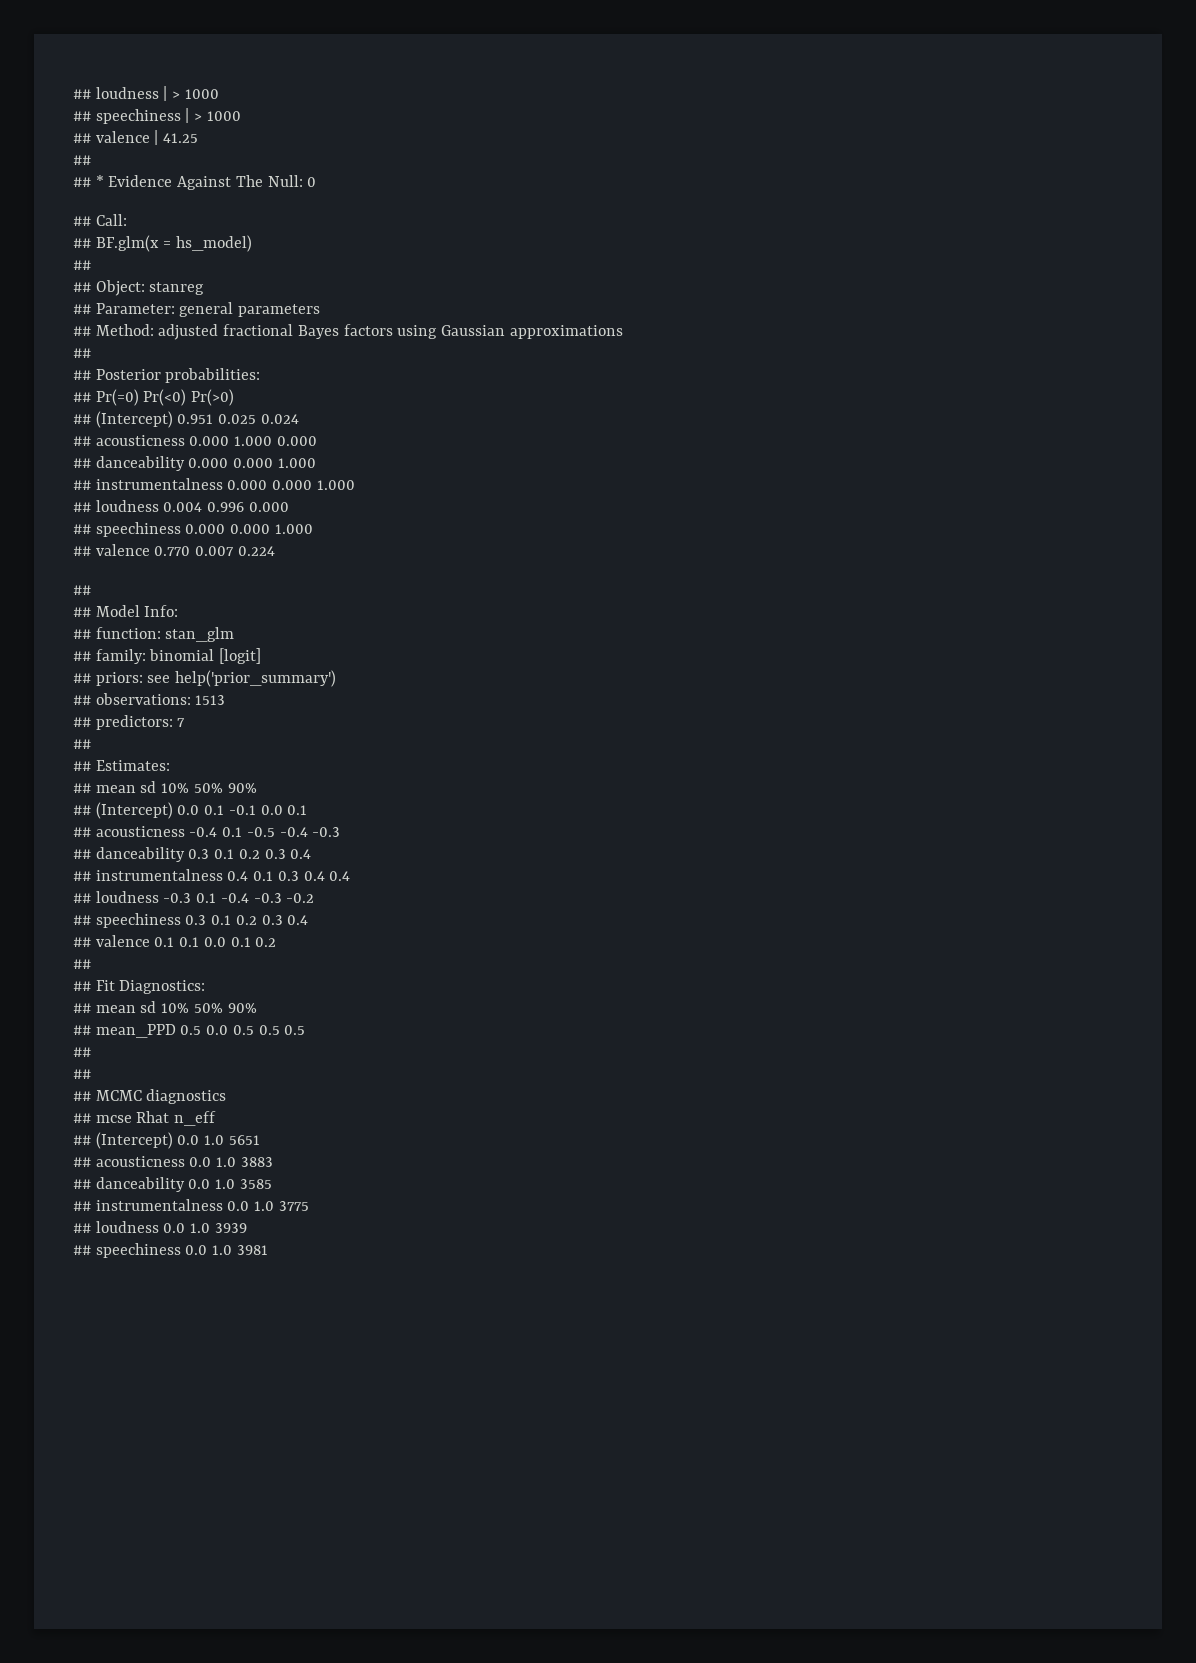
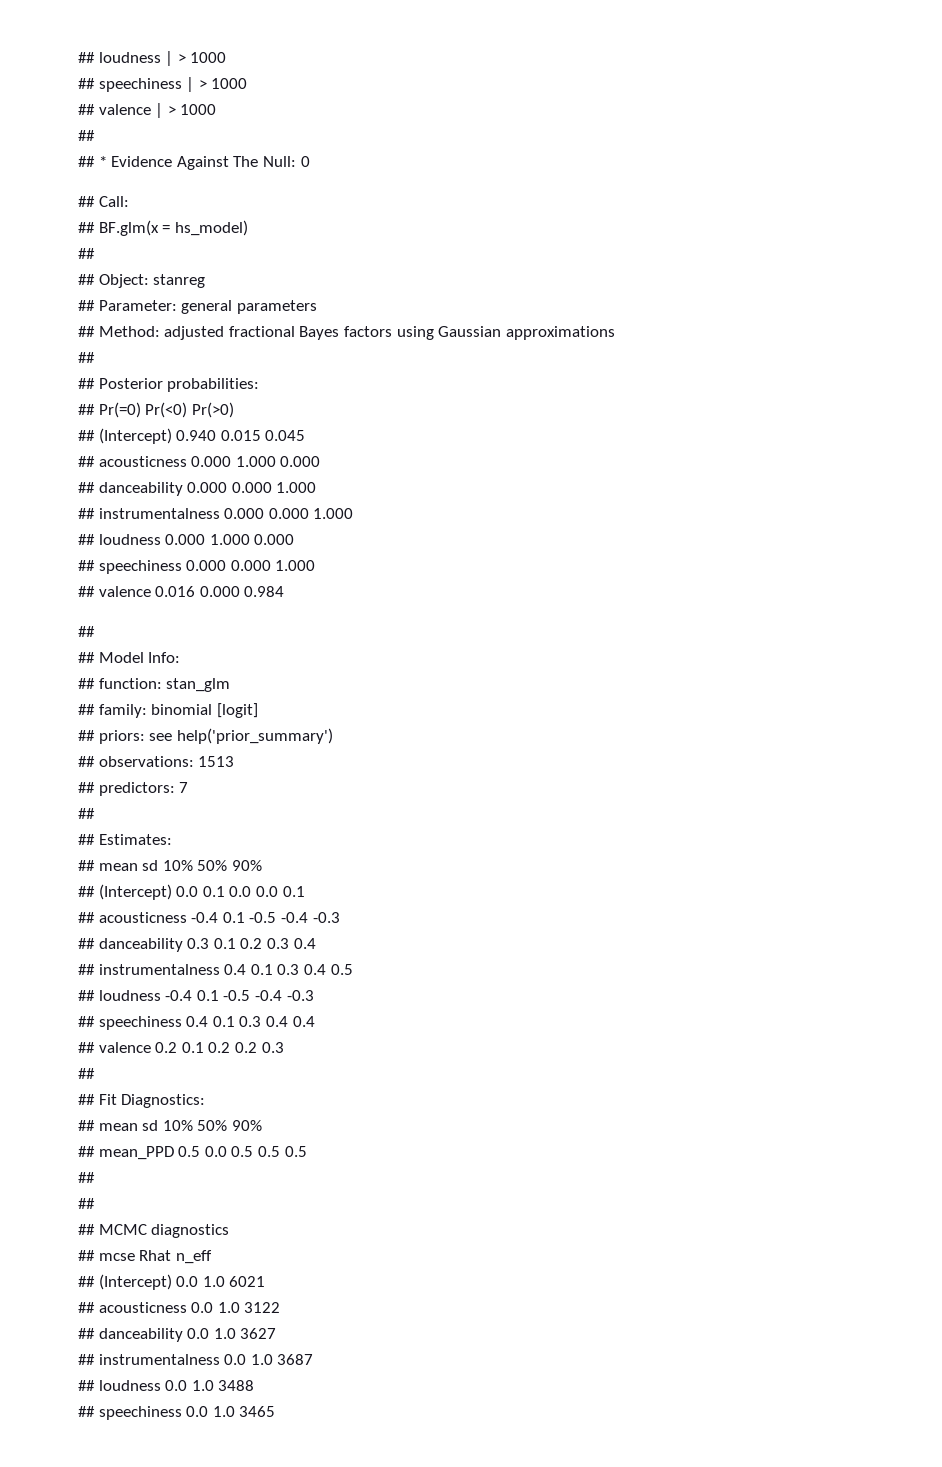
- ## valence | 41.25
+ ## valence | > 1000
- ## (Intercept) 0.951 0.025 0.024
+ ## (Intercept) 0.940 0.015 0.045
- ## loudness 0.004 0.996 0.000
+ ## loudness 0.000 1.000 0.000
- ## valence 0.770 0.007 0.224
+ ## valence 0.016 0.000 0.984
- ## (Intercept) 0.0 0.1 -0.1 0.0 0.1
+ ## (Intercept) 0.0 0.1 0.0 0.0 0.1
- ## instrumentalness 0.4 0.1 0.3 0.4 0.4
- ## loudness -0.3 0.1 -0.4 -0.3 -0.2
- ## speechiness 0.3 0.1 0.2 0.3 0.4
+ ## instrumentalness 0.4 0.1 0.3 0.4 0.5
+ ## loudness -0.4 0.1 -0.5 -0.4 -0.3
+ ## speechiness 0.4 0.1 0.3 0.4 0.4
- ## valence 0.1 0.1 0.0 0.1 0.2
+ ## valence 0.2 0.1 0.2 0.2 0.3
- ## (Intercept) 0.0 1.0 5651
+ ## (Intercept) 0.0 1.0 6021
- ## acousticness 0.0 1.0 3883
+ ## acousticness 0.0 1.0 3122
- ## danceability 0.0 1.0 3585
+ ## danceability 0.0 1.0 3627
- ## instrumentalness 0.0 1.0 3775
+ ## instrumentalness 0.0 1.0 3687
- ## loudness 0.0 1.0 3939
+ ## loudness 0.0 1.0 3488
- ## speechiness 0.0 1.0 3981
+ ## speechiness 0.0 1.0 3465

